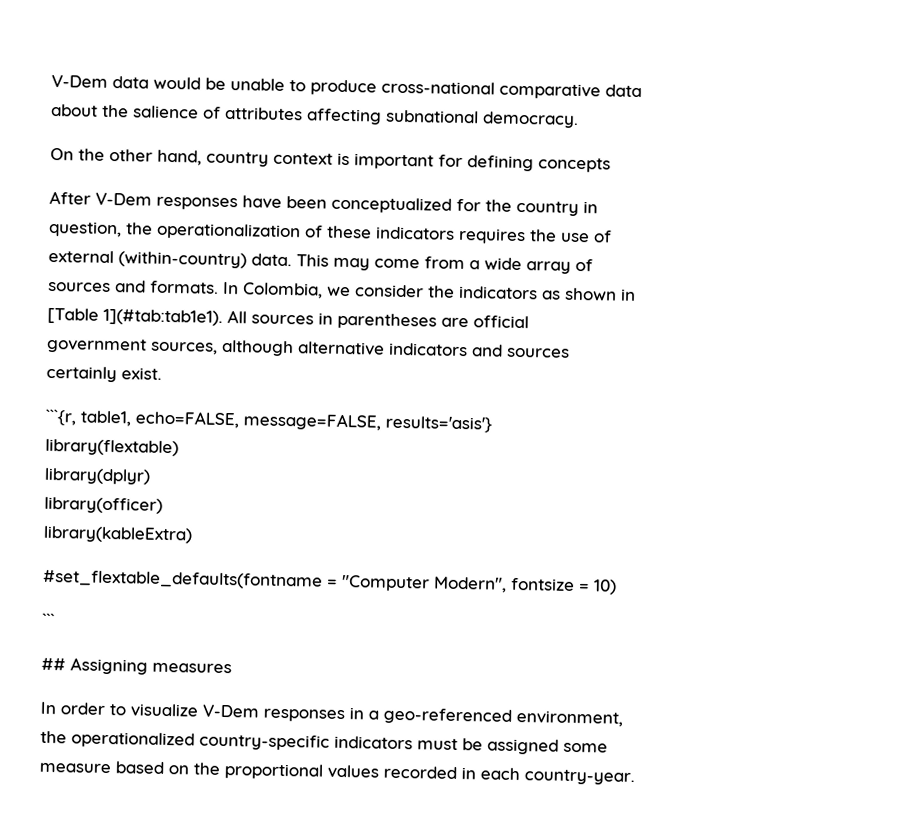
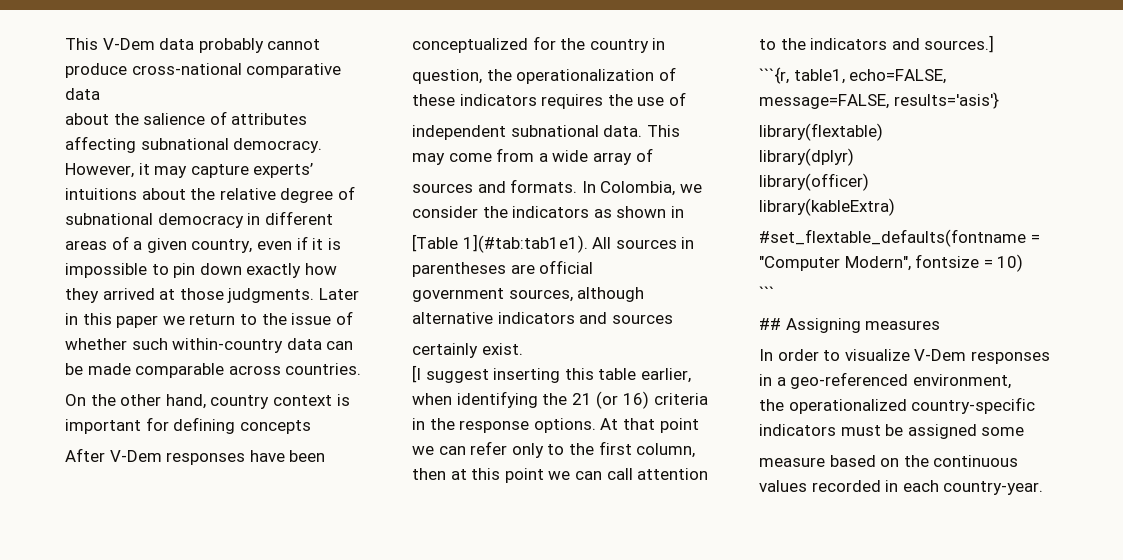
- V-Dem data would be unable to produce cross-national comparative data
+ This V-Dem data probably cannot produce cross-national comparative data
+ However, it may capture experts’ intuitions about the relative degree of subnational democracy in different areas of a given country, even if it is impossible to pin down exactly how they arrived at those judgments. Later in this paper we return to the issue of whether such within-country data can be made comparable across countries.
- external (within-country) data.
+ independent subnational data.
+ [I suggest inserting this table earlier, when identifying the 21 (or 16) criteria in the response options. At that point we can refer only to the first column, then at this point we can call attention to the indicators and sources.]
- measure based on the proportional values recorded in each country-year.
+ measure based on the continuous values recorded in each country-year.

